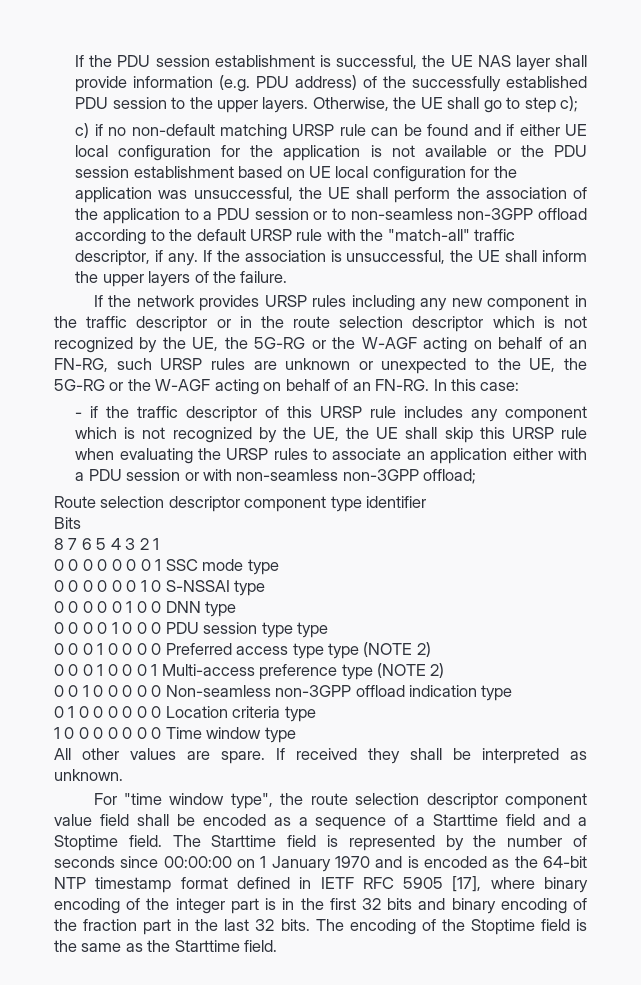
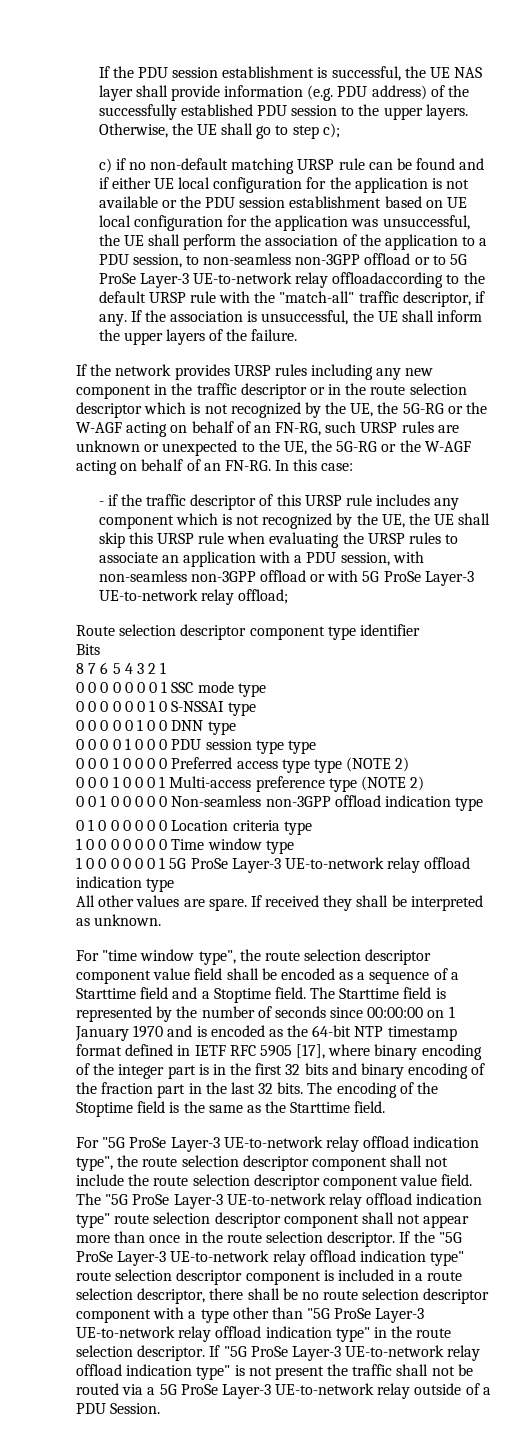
- c) if no non-default matching URSP rule can be found and if either UE local configuration for the application is not available or the PDU session establishment based on UE local configuration for the application was unsuccessful, the UE shall perform the association of the application to a PDU session or to non-seamless non-3GPP offload according to the default URSP rule with the "match-all" traffic descriptor, if any.
+ c) if no non-default matching URSP rule can be found and if either UE local configuration for the application is not available or the PDU session establishment based on UE local configuration for the application was unsuccessful, the UE shall perform the association of the application to a PDU session, to non-seamless non-3GPP offload or to 5G ProSe Layer-3 UE-to-network relay offloadaccording to the default URSP rule with the "match-all" traffic descriptor, if any.
- - if the traffic descriptor of this URSP rule includes any component which is not recognized by the UE, the UE shall skip this URSP rule when evaluating the URSP rules to associate an application either with a PDU session or with non-seamless non-3GPP offload;
+ - if the traffic descriptor of this URSP rule includes any component which is not recognized by the UE, the UE shall skip this URSP rule when evaluating the URSP rules to associate an application with a PDU session, with non-seamless non-3GPP offload or with 5G ProSe Layer-3 UE-to-network relay offload;
+ 1 0 0 0 0 0 0 1 5G ProSe Layer-3 UE-to-network relay offload indication type
+ For "5G ProSe Layer-3 UE-to-network relay offload indication type", the route selection descriptor component shall not include the route selection descriptor component value field. The "5G ProSe Layer-3 UE-to-network relay offload indication type" route selection descriptor component shall not appear more than once in the route selection descriptor. If the "5G ProSe Layer-3 UE-to-network relay offload indication type" route selection descriptor component is included in a route selection descriptor, there shall be no route selection descriptor component with a type other than "5G ProSe Layer-3 UE-to-network relay offload indication type" in the route selection descriptor. If "5G ProSe Layer-3 UE-to-network relay offload indication type" is not present the traffic shall not be routed via a 5G ProSe Layer-3 UE-to-network relay outside of a PDU Session.

